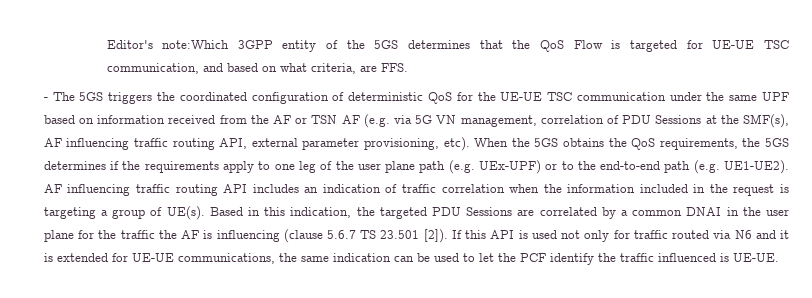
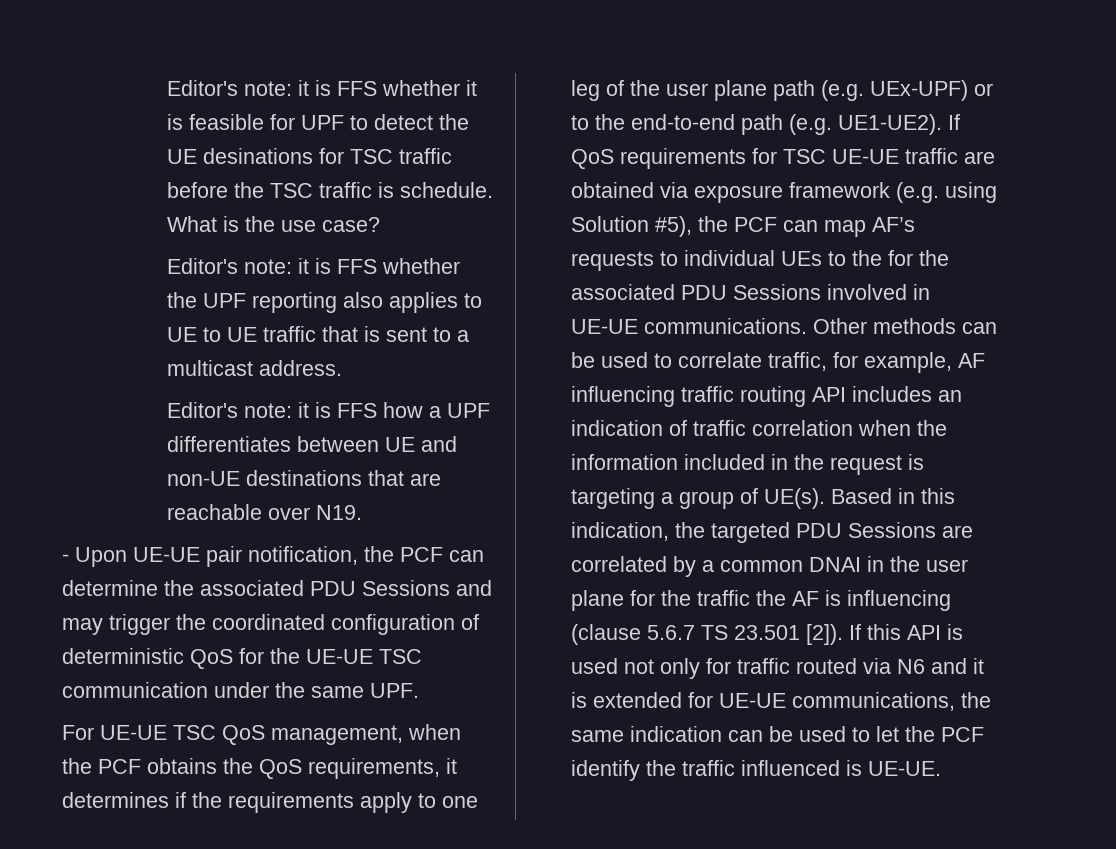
- Editor's note:Which 3GPP entity of the 5GS determines that the QoS Flow is targeted for UE-UE TSC communication, and based on what criteria, are FFS.
- - The 5GS triggers the coordinated configuration of deterministic QoS for the UE-UE TSC communication under the same UPF based on information received from the AF or TSN AF (e.g. via 5G VN management, correlation of PDU Sessions at the SMF(s), AF influencing traffic routing API, external parameter provisioning, etc). When the 5GS obtains the QoS requirements, the 5GS determines if the requirements apply to one leg of the user plane path (e.g. UEx-UPF) or to the end-to-end path (e.g. UE1-UE2).
+ Editor's note: it is FFS whether it is feasible for UPF to detect the UE desinations for TSC traffic before the TSC traffic is schedule. What is the use case?
+ Editor's note: it is FFS whether the UPF reporting also applies to UE to UE traffic that is sent to a multicast address.
+ Editor's note: it is FFS how a UPF differentiates between UE and non-UE destinations that are reachable over N19.
+ - Upon UE-UE pair notification, the PCF can determine the associated PDU Sessions and may trigger the coordinated configuration of deterministic QoS for the UE-UE TSC communication under the same UPF.
+ For UE-UE TSC QoS management, when the PCF obtains the QoS requirements, it determines if the requirements apply to one leg of the user plane path (e.g. UEx-UPF) or to the end-to-end path (e.g. UE1-UE2).
- AF influencing traffic routing API includes an indication of traffic correlation when the information included in the request is targeting a group of UE(s).
+ If QoS requirements for TSC UE-UE traffic are obtained via exposure framework (e.g. using Solution #5), the PCF can map AF’s requests to individual UEs to the for the associated PDU Sessions involved in UE-UE communications. Other methods can be used to correlate traffic, for example, AF influencing traffic routing API includes an indication of traffic correlation when the information included in the request is targeting a group of UE(s).

